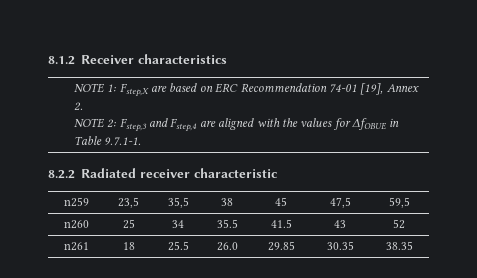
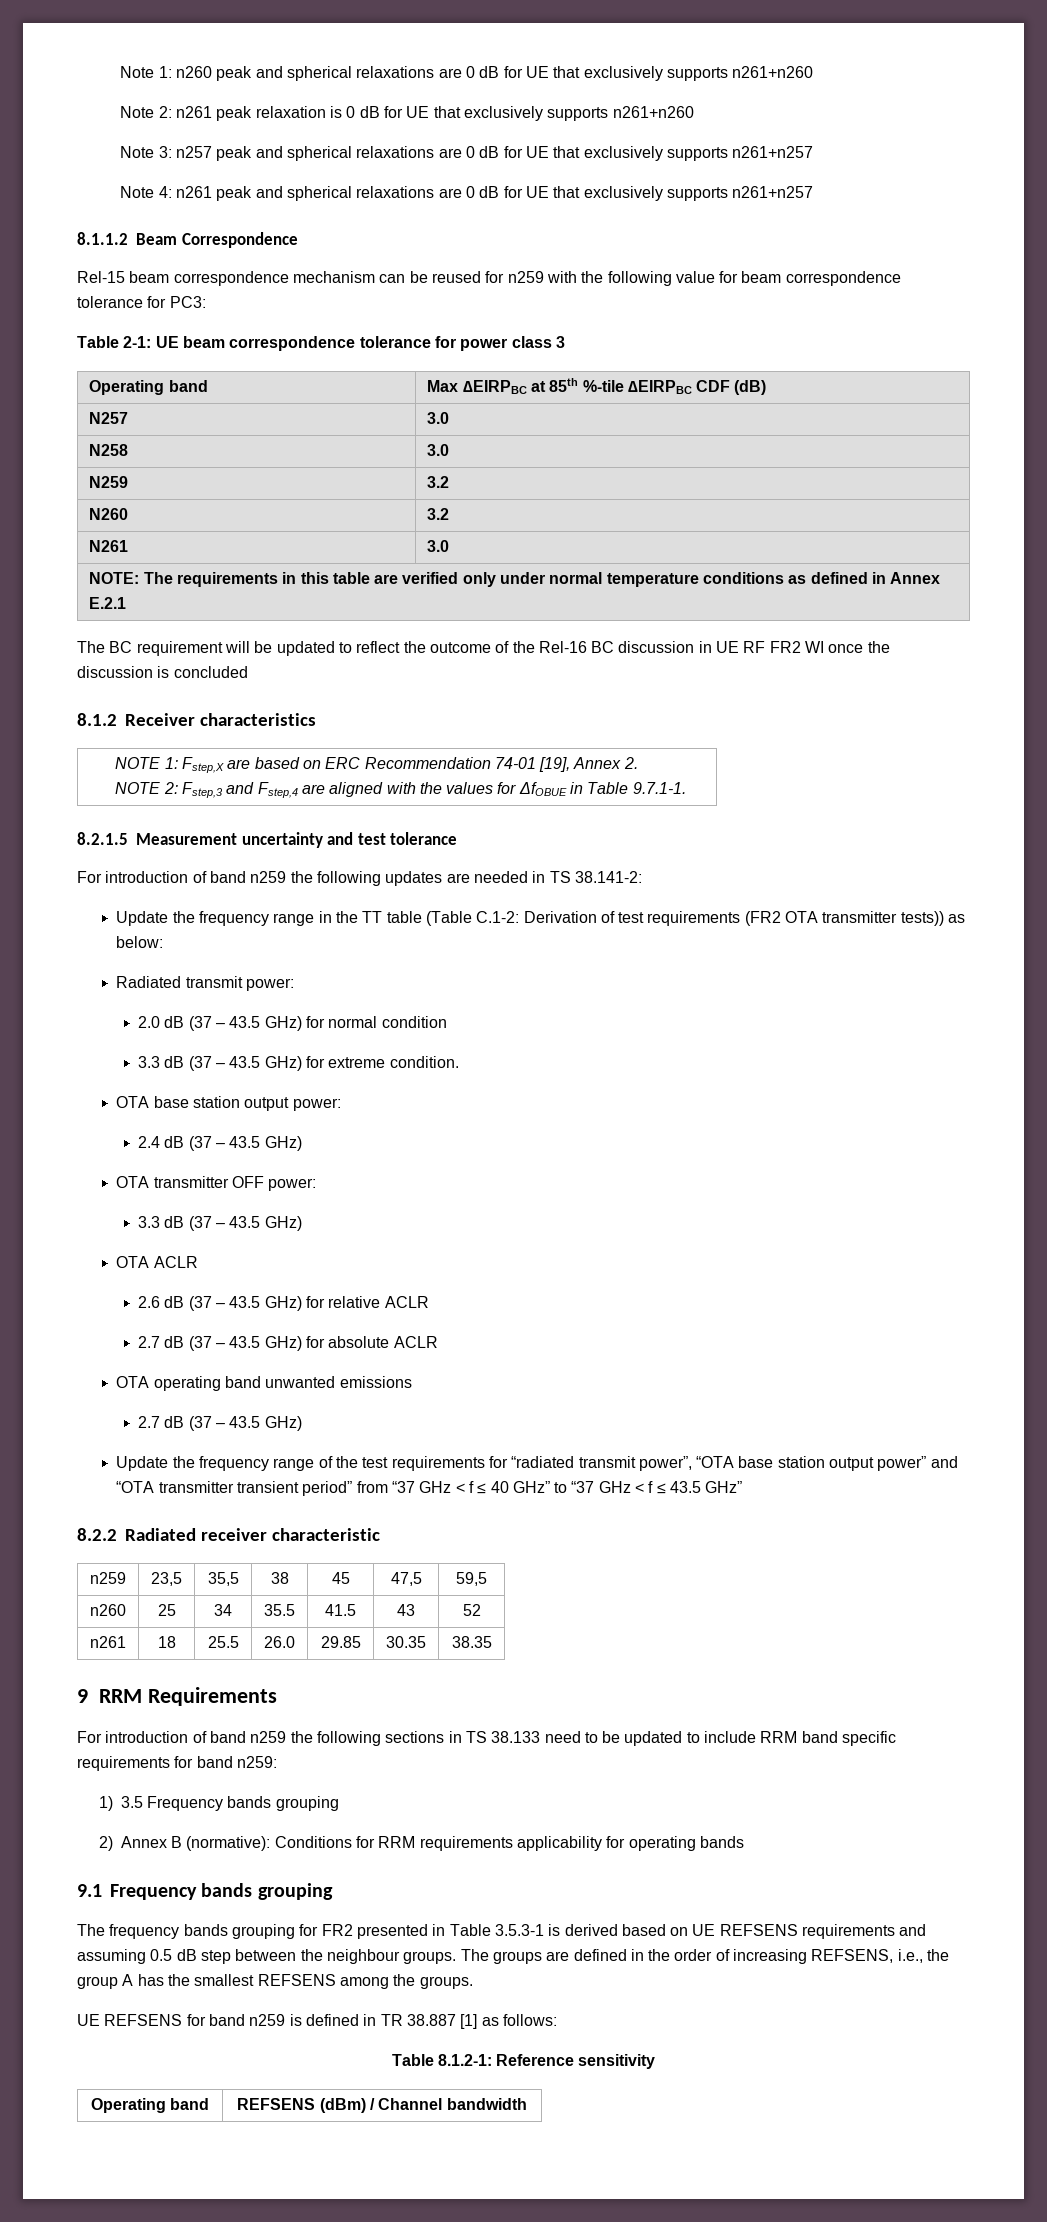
+ Note 1: n260 peak and spherical relaxations are 0 dB for UE that exclusively supports n261+n260
+ Note 2: n261 peak relaxation is 0 dB for UE that exclusively supports n261+n260
+ Note 3: n257 peak and spherical relaxations are 0 dB for UE that exclusively supports n261+n257
+ Note 4: n261 peak and spherical relaxations are 0 dB for UE that exclusively supports n261+n257
+ 8.1.1.2 Beam Correspondence
+ Rel-15 beam correspondence mechanism can be reused for n259 with the following value for beam correspondence tolerance for PC3:
+ Table 2-1: UE beam correspondence tolerance for power class 3
+ Operating band | Max ∆EIRPBC at 85th %-tile ∆EIRPBC CDF (dB)
+ N257 | 3.0
+ N258 | 3.0
+ N259 | 3.2
+ N260 | 3.2
+ N261 | 3.0
+ NOTE: The requirements in this table are verified only under normal temperature conditions as defined in Annex E.2.1
+ The BC requirement will be updated to reflect the outcome of the Rel-16 BC discussion in UE RF FR2 WI once the discussion is concluded
+ 8.2.1.5 Measurement uncertainty and test tolerance
+ For introduction of band n259 the following updates are needed in TS 38.141-2:
+ Update the frequency range in the TT table (Table C.1-2: Derivation of test requirements (FR2 OTA transmitter tests)) as below:
+ Radiated transmit power:
+ 2.0 dB (37 – 43.5 GHz) for normal condition
+ 3.3 dB (37 – 43.5 GHz) for extreme condition.
+ OTA base station output power:
+ 2.4 dB (37 – 43.5 GHz)
+ OTA transmitter OFF power:
+ 3.3 dB (37 – 43.5 GHz)
+ OTA ACLR
+ 2.6 dB (37 – 43.5 GHz) for relative ACLR
+ 2.7 dB (37 – 43.5 GHz) for absolute ACLR
+ OTA operating band unwanted emissions
+ 2.7 dB (37 – 43.5 GHz)
+ Update the frequency range of the test requirements for “radiated transmit power”, “OTA base station output power” and “OTA transmitter transient period” from “37 GHz < f ≤ 40 GHz” to “37 GHz < f ≤ 43.5 GHz”
+ 9 RRM Requirements
+ For introduction of band n259 the following sections in TS 38.133 need to be updated to include RRM band specific requirements for band n259:
+ 1) 3.5 Frequency bands grouping
+ 2) Annex B (normative): Conditions for RRM requirements applicability for operating bands
+ 9.1 Frequency bands grouping
+ The frequency bands grouping for FR2 presented in Table 3.5.3-1 is derived based on UE REFSENS requirements and assuming 0.5 dB step between the neighbour groups. The groups are defined in the order of increasing REFSENS, i.e., the group A has the smallest REFSENS among the groups.
+ UE REFSENS for band n259 is defined in TR 38.887 [1] as follows:
+ Table 8.1.2-1: Reference sensitivity
+ Operating band | REFSENS (dBm) / Channel bandwidth

